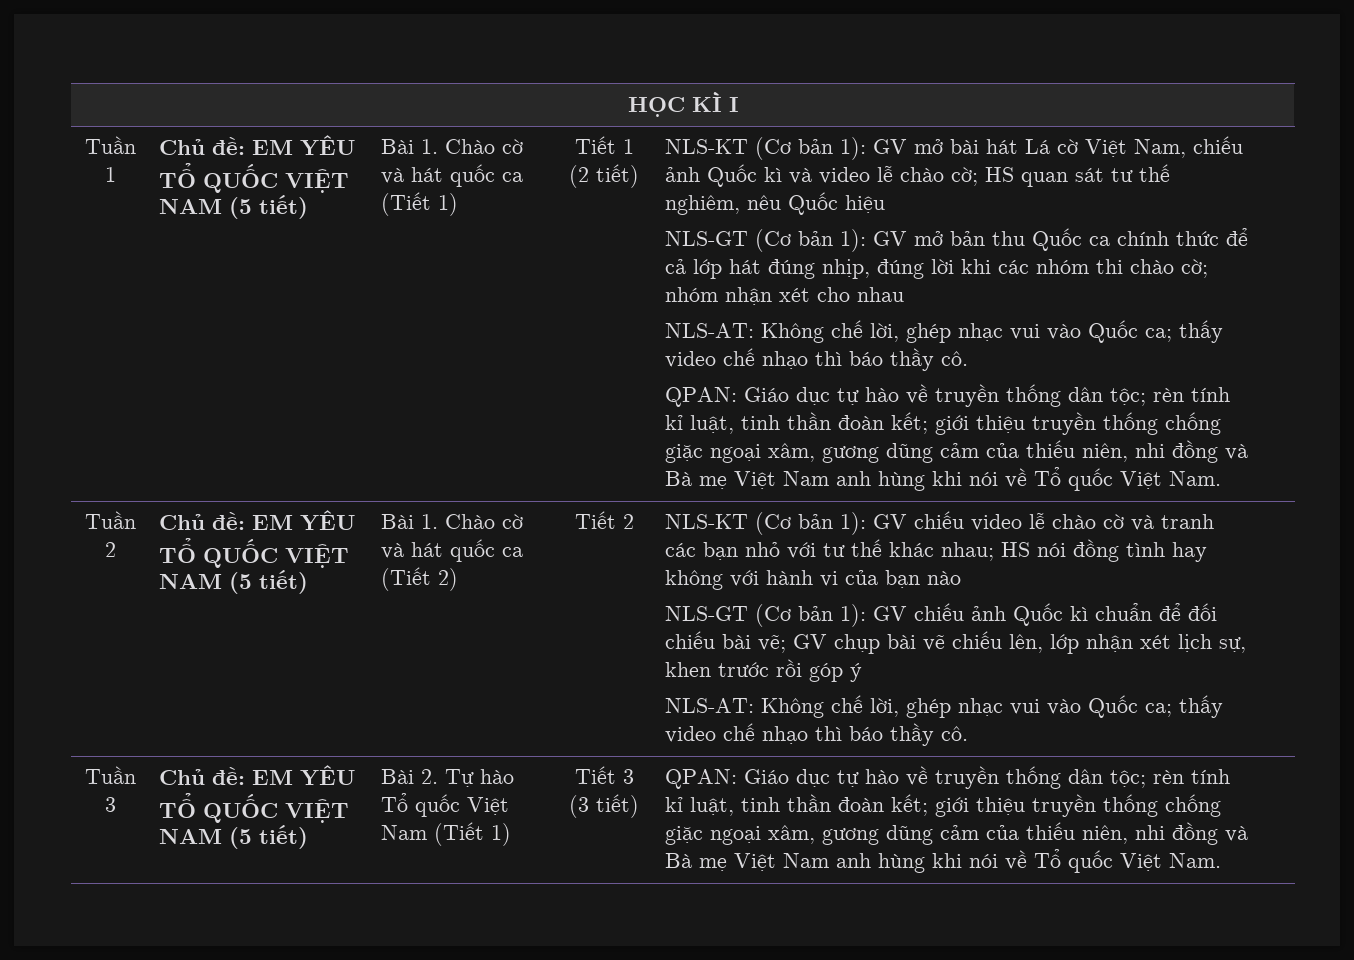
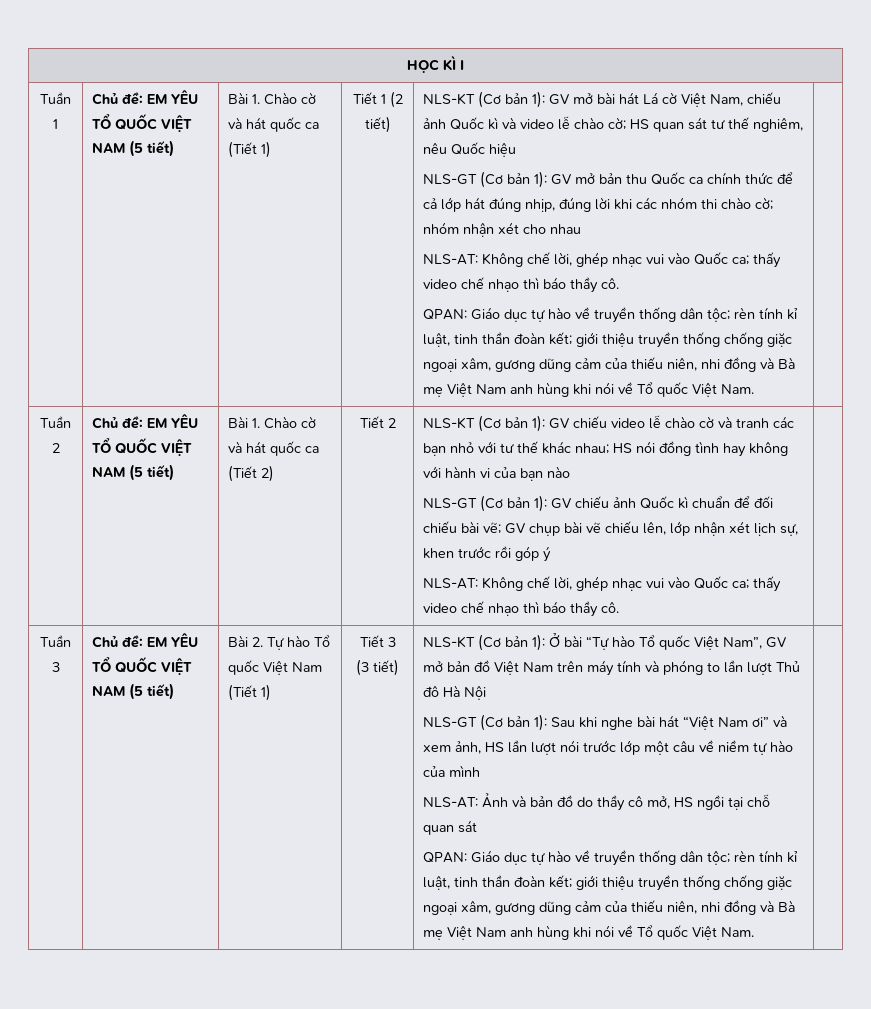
+ NLS-KT (Cơ bản 1): Ở bài “Tự hào Tổ quốc Việt Nam”, GV mở bản đồ Việt Nam trên máy tính và phóng to lần lượt Thủ đô Hà Nội
+ NLS-GT (Cơ bản 1): Sau khi nghe bài hát “Việt Nam ơi” và xem ảnh, HS lần lượt nói trước lớp một câu về niềm tự hào của mình
+ NLS-AT: Ảnh và bản đồ do thầy cô mở, HS ngồi tại chỗ quan sát

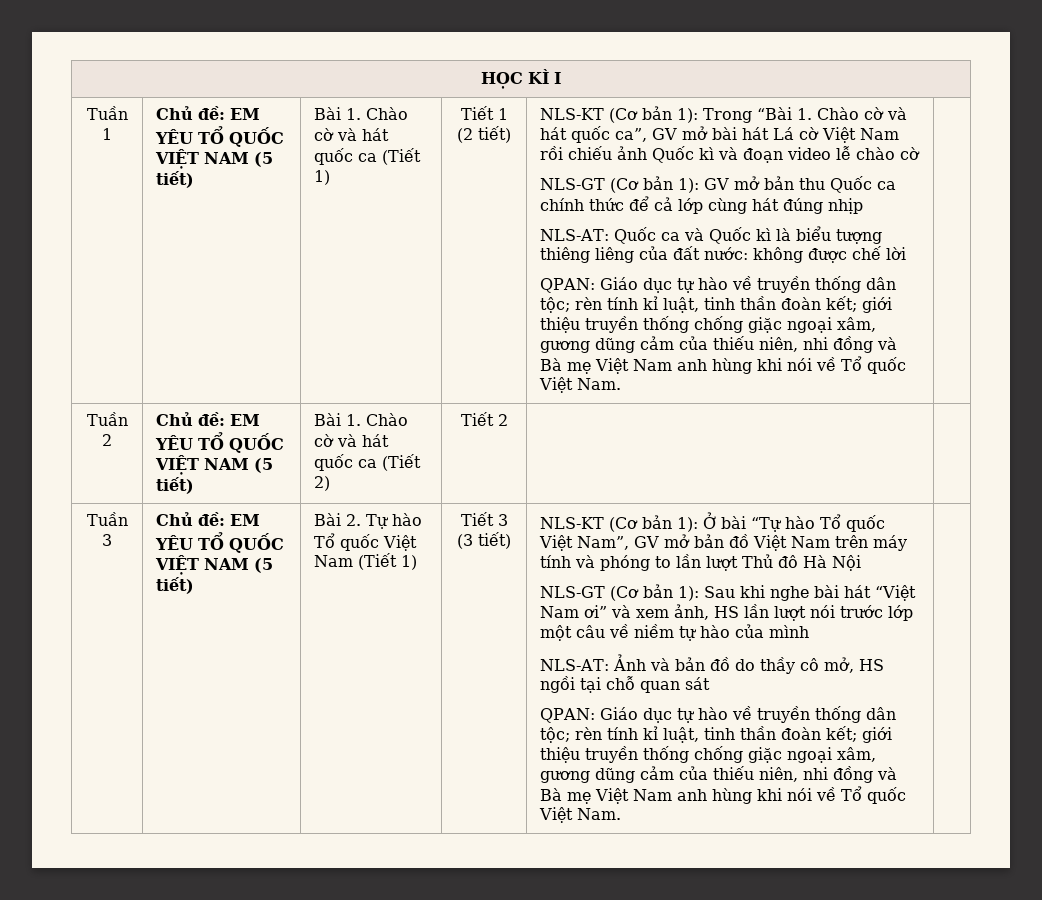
- NLS-KT (Cơ bản 1): GV mở bài hát Lá cờ Việt Nam, chiếu ảnh Quốc kì và video lễ chào cờ; HS quan sát tư thế nghiêm, nêu Quốc hiệu
+ NLS-KT (Cơ bản 1): Trong “Bài 1. Chào cờ và hát quốc ca”, GV mở bài hát Lá cờ Việt Nam rồi chiếu ảnh Quốc kì và đoạn video lễ chào cờ
- NLS-GT (Cơ bản 1): GV mở bản thu Quốc ca chính thức để cả lớp hát đúng nhịp, đúng lời khi các nhóm thi chào cờ; nhóm nhận xét cho nhau
- NLS-AT: Không chế lời, ghép nhạc vui vào Quốc ca; thấy video chế nhạo thì báo thầy cô.
+ NLS-GT (Cơ bản 1): GV mở bản thu Quốc ca chính thức để cả lớp cùng hát đúng nhịp
+ NLS-AT: Quốc ca và Quốc kì là biểu tượng thiêng liêng của đất nước: không được chế lời
- NLS-KT (Cơ bản 1): GV chiếu video lễ chào cờ và tranh các bạn nhỏ với tư thế khác nhau; HS nói đồng tình hay không với hành vi của bạn nào
- NLS-GT (Cơ bản 1): GV chiếu ảnh Quốc kì chuẩn để đối chiếu bài vẽ; GV chụp bài vẽ chiếu lên, lớp nhận xét lịch sự, khen trước rồi góp ý
- NLS-AT: Không chế lời, ghép nhạc vui vào Quốc ca; thấy video chế nhạo thì báo thầy cô.

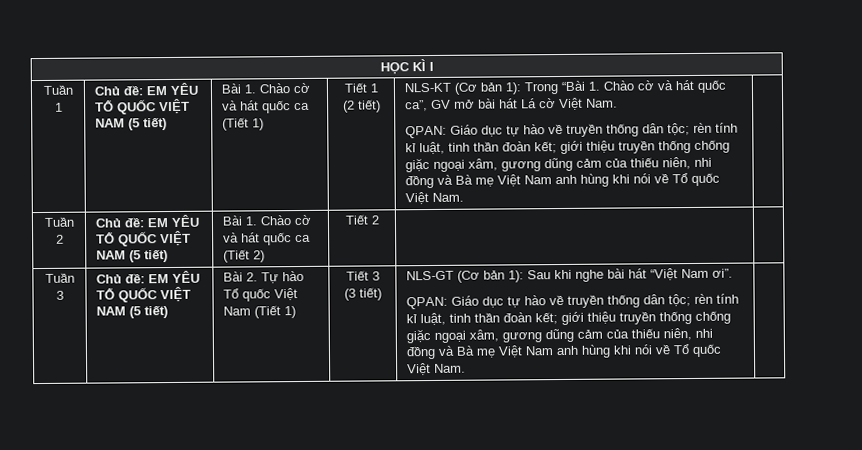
- NLS-KT (Cơ bản 1): Trong “Bài 1. Chào cờ và hát quốc ca”, GV mở bài hát Lá cờ Việt Nam rồi chiếu ảnh Quốc kì và đoạn video lễ chào cờ
- NLS-GT (Cơ bản 1): GV mở bản thu Quốc ca chính thức để cả lớp cùng hát đúng nhịp
- NLS-AT: Quốc ca và Quốc kì là biểu tượng thiêng liêng của đất nước: không được chế lời
+ NLS-KT (Cơ bản 1): Trong “Bài 1. Chào cờ và hát quốc ca”, GV mở bài hát Lá cờ Việt Nam.
- NLS-KT (Cơ bản 1): Ở bài “Tự hào Tổ quốc Việt Nam”, GV mở bản đồ Việt Nam trên máy tính và phóng to lần lượt Thủ đô Hà Nội
- NLS-GT (Cơ bản 1): Sau khi nghe bài hát “Việt Nam ơi” và xem ảnh, HS lần lượt nói trước lớp một câu về niềm tự hào của mình
- NLS-AT: Ảnh và bản đồ do thầy cô mở, HS ngồi tại chỗ quan sát
+ NLS-GT (Cơ bản 1): Sau khi nghe bài hát “Việt Nam ơi”.

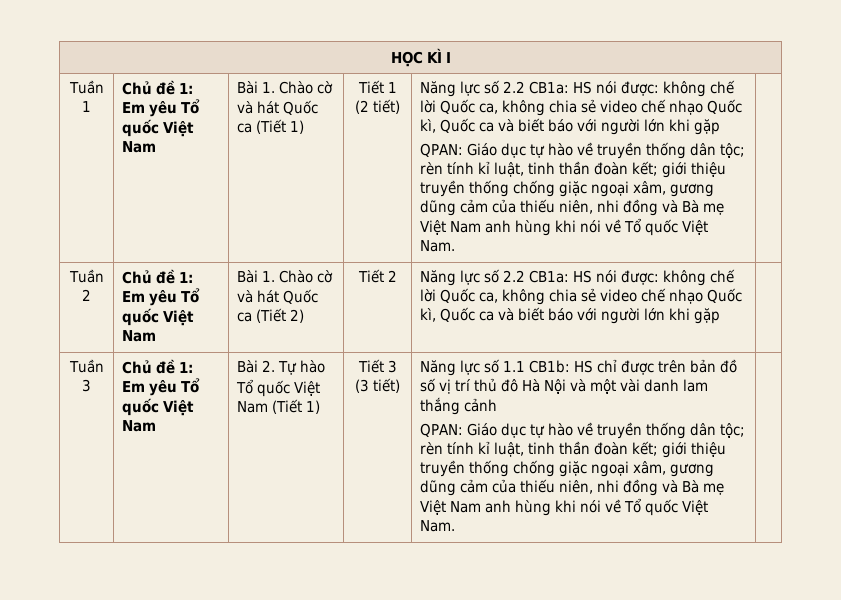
- Chủ đề: EM YÊU TỔ QUỐC VIỆT NAM (5 tiết) | Bài 1. Chào cờ và hát quốc ca (Tiết 1)
+ Chủ đề 1: Em yêu Tổ quốc Việt Nam | Bài 1. Chào cờ và hát Quốc ca (Tiết 1)
- Tiết 1 (2 tiết) | NLS-KT (Cơ bản 1): Trong “Bài 1. Chào cờ và hát quốc ca”, GV mở bài hát Lá cờ Việt Nam.
+ Tiết 1 (2 tiết) | Năng lực số 2.2 CB1a: HS nói được: không chế lời Quốc ca, không chia sẻ video chế nhạo Quốc kì, Quốc ca và biết báo với người lớn khi gặp
- Chủ đề: EM YÊU TỔ QUỐC VIỆT NAM (5 tiết) | Bài 1. Chào cờ và hát quốc ca (Tiết 2)
+ Chủ đề 1: Em yêu Tổ quốc Việt Nam | Bài 1. Chào cờ và hát Quốc ca (Tiết 2)
- Tuần 3 | Chủ đề: EM YÊU TỔ QUỐC VIỆT NAM (5 tiết)
+ Năng lực số 2.2 CB1a: HS nói được: không chế lời Quốc ca, không chia sẻ video chế nhạo Quốc kì, Quốc ca và biết báo với người lớn khi gặp |
+ Tuần 3 | Chủ đề 1: Em yêu Tổ quốc Việt Nam
- NLS-GT (Cơ bản 1): Sau khi nghe bài hát “Việt Nam ơi”.
+ Năng lực số 1.1 CB1b: HS chỉ được trên bản đồ số vị trí thủ đô Hà Nội và một vài danh lam thắng cảnh

